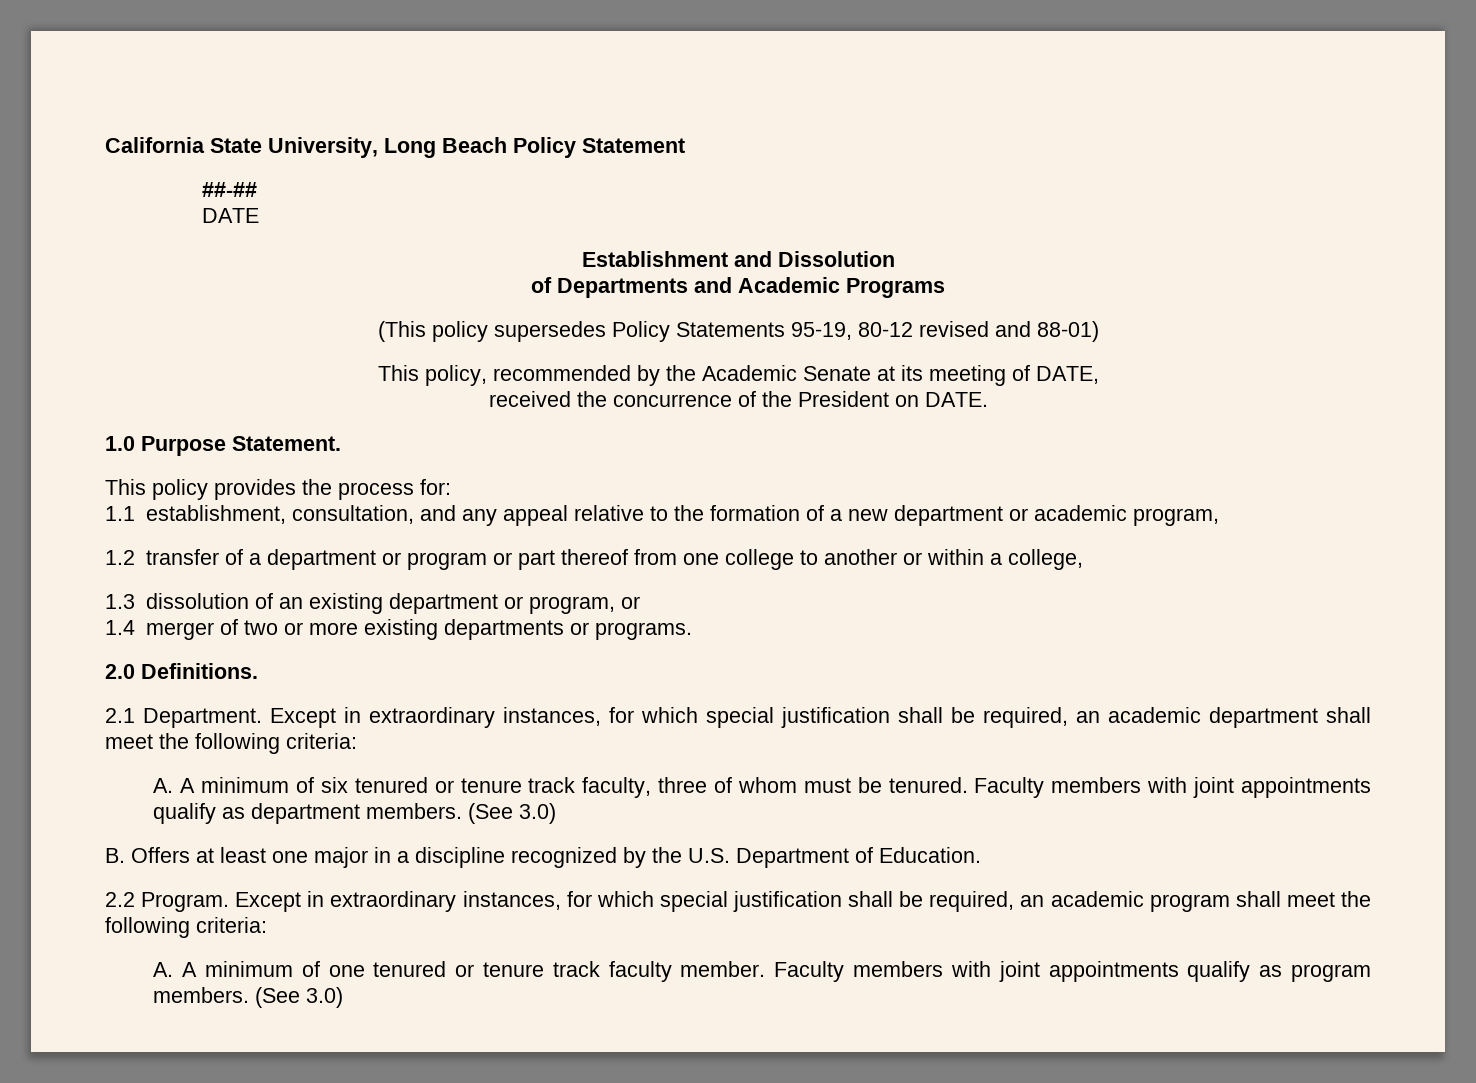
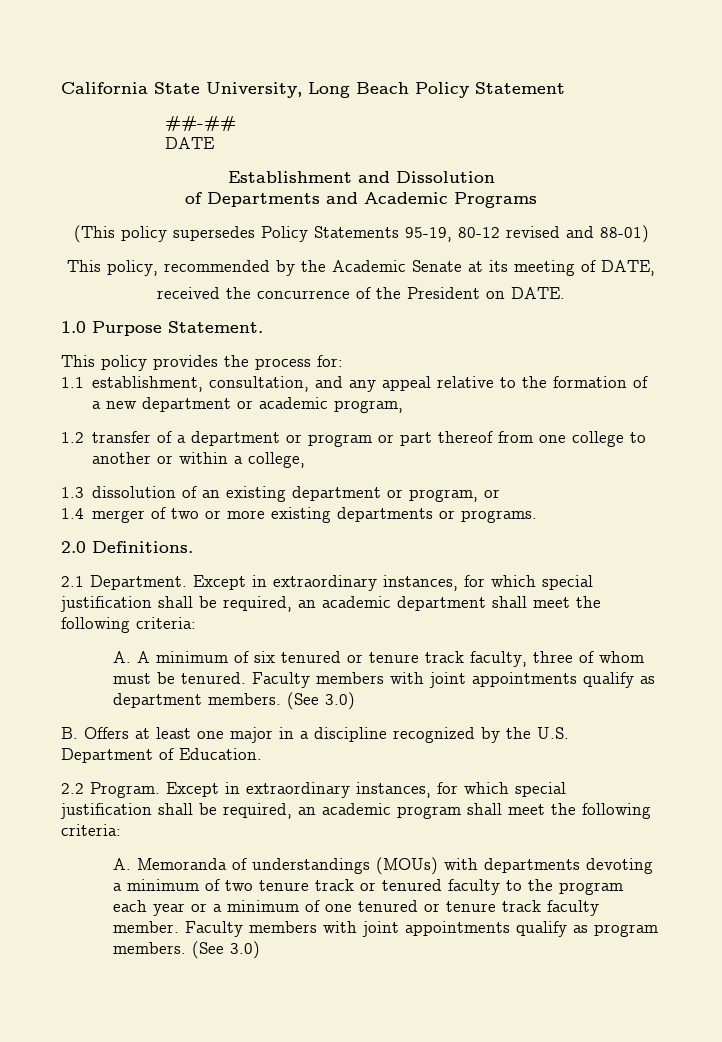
- A. A minimum of one tenured or tenure track faculty member.
+ A. Memoranda of understandings (MOUs) with departments devoting a minimum of two tenure track or tenured faculty to the program each year or a minimum of one tenured or tenure track faculty member.

